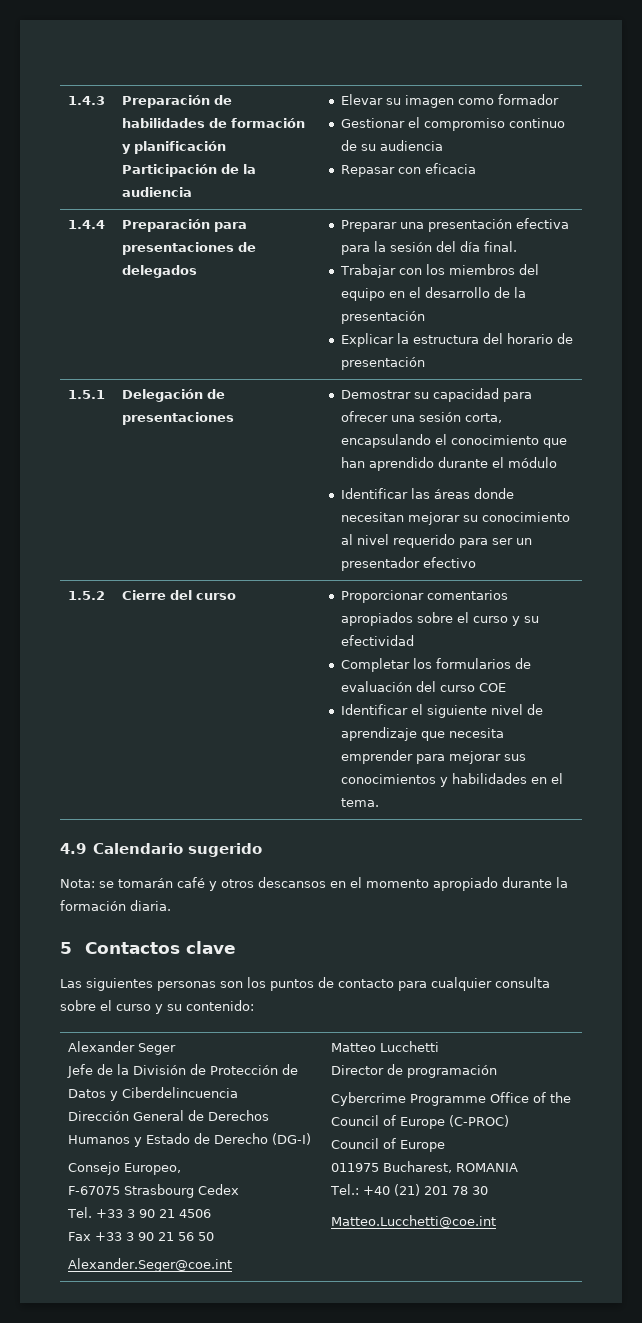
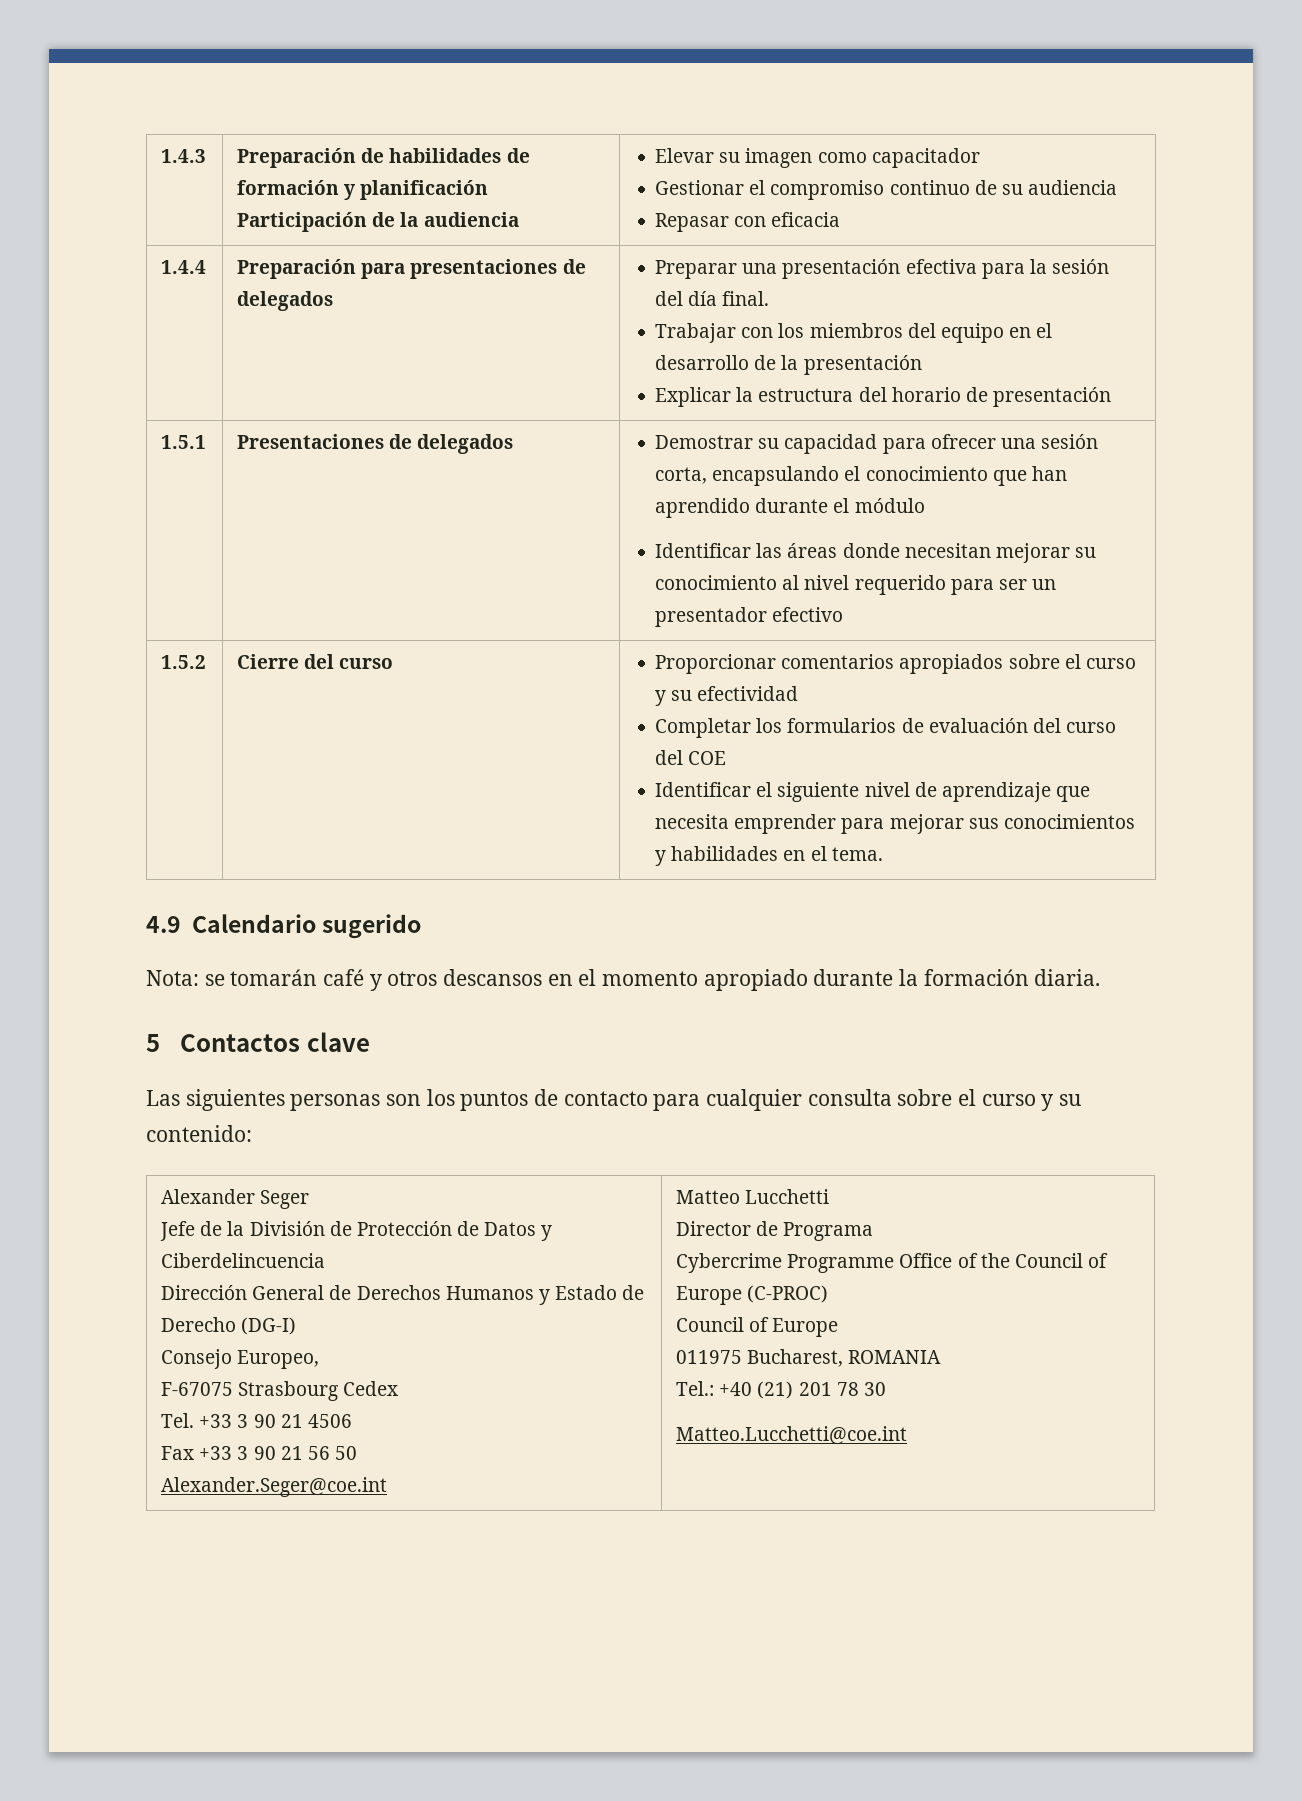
- 1.4.3 | Preparación de habilidades de formación y planificación Participación de la audiencia | Elevar su imagen como formador
+ 1.4.3 | Preparación de habilidades de formación y planificación Participación de la audiencia | Elevar su imagen como capacitador
- 1.5.1 | Delegación de presentaciones | Demostrar su capacidad para ofrecer una sesión corta, encapsulando el conocimiento que han aprendido durante el módulo
+ 1.5.1 | Presentaciones de delegados | Demostrar su capacidad para ofrecer una sesión corta, encapsulando el conocimiento que han aprendido durante el módulo
  1.5.2 | Cierre del curso | Proporcionar comentarios apropiados sobre el curso y su efectividad
- Completar los formularios de evaluación del curso COE
+ Completar los formularios de evaluación del curso del COE
- Director de programación
+ Director de Programa

